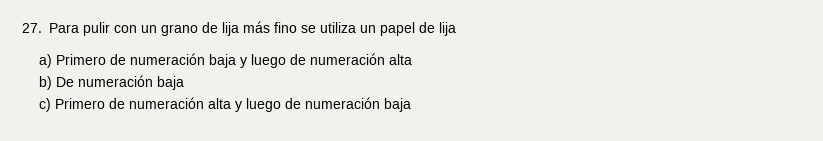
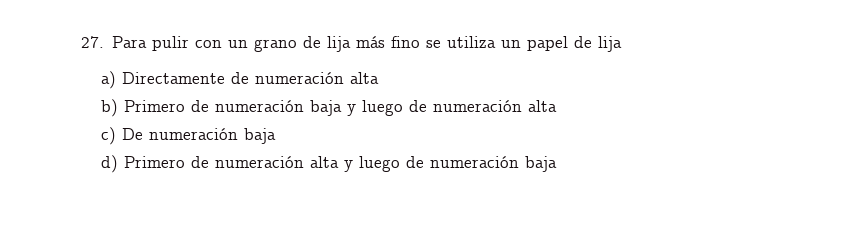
- a) Primero de numeración baja y luego de numeración alta
+ a) Directamente de numeración alta
+ b) Primero de numeración baja y luego de numeración alta
- b) De numeración baja
+ c) De numeración baja
- c) Primero de numeración alta y luego de numeración baja
+ d) Primero de numeración alta y luego de numeración baja

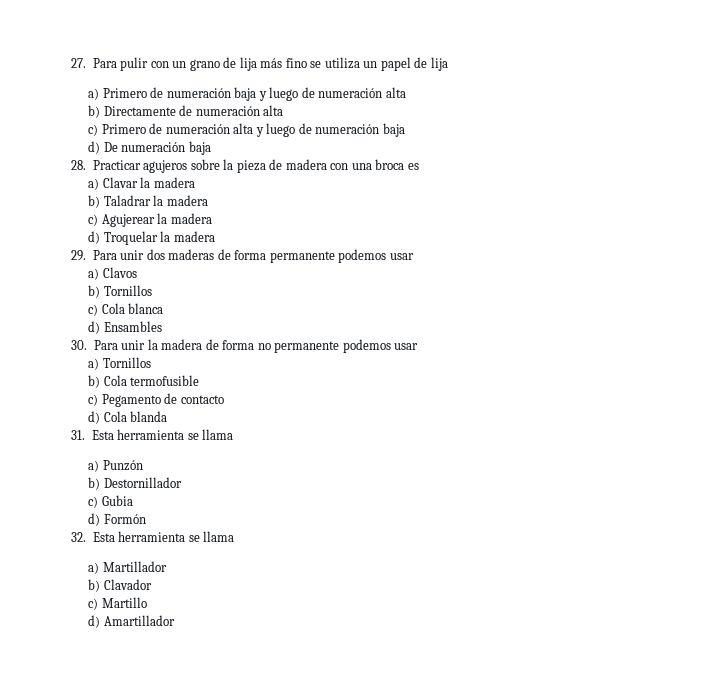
- a) Directamente de numeración alta
- b) Primero de numeración baja y luego de numeración alta
+ a) Primero de numeración baja y luego de numeración alta
- c) De numeración baja
- d) Primero de numeración alta y luego de numeración baja
+ b) Directamente de numeración alta
+ c) Primero de numeración alta y luego de numeración baja
+ d) De numeración baja
+ 28. Practicar agujeros sobre la pieza de madera con una broca es
+ a) Clavar la madera
+ b) Taladrar la madera
+ c) Agujerear la madera
+ d) Troquelar la madera
+ 29. Para unir dos maderas de forma permanente podemos usar
+ a) Clavos
+ b) Tornillos
+ c) Cola blanca
+ d) Ensambles
+ 30. Para unir la madera de forma no permanente podemos usar
+ a) Tornillos
+ b) Cola termofusible
+ c) Pegamento de contacto
+ d) Cola blanda
+ 31. Esta herramienta se llama
+ a) Punzón
+ b) Destornillador
+ c) Gubia
+ d) Formón
+ 32. Esta herramienta se llama
+ a) Martillador
+ b) Clavador
+ c) Martillo
+ d) Amartillador

